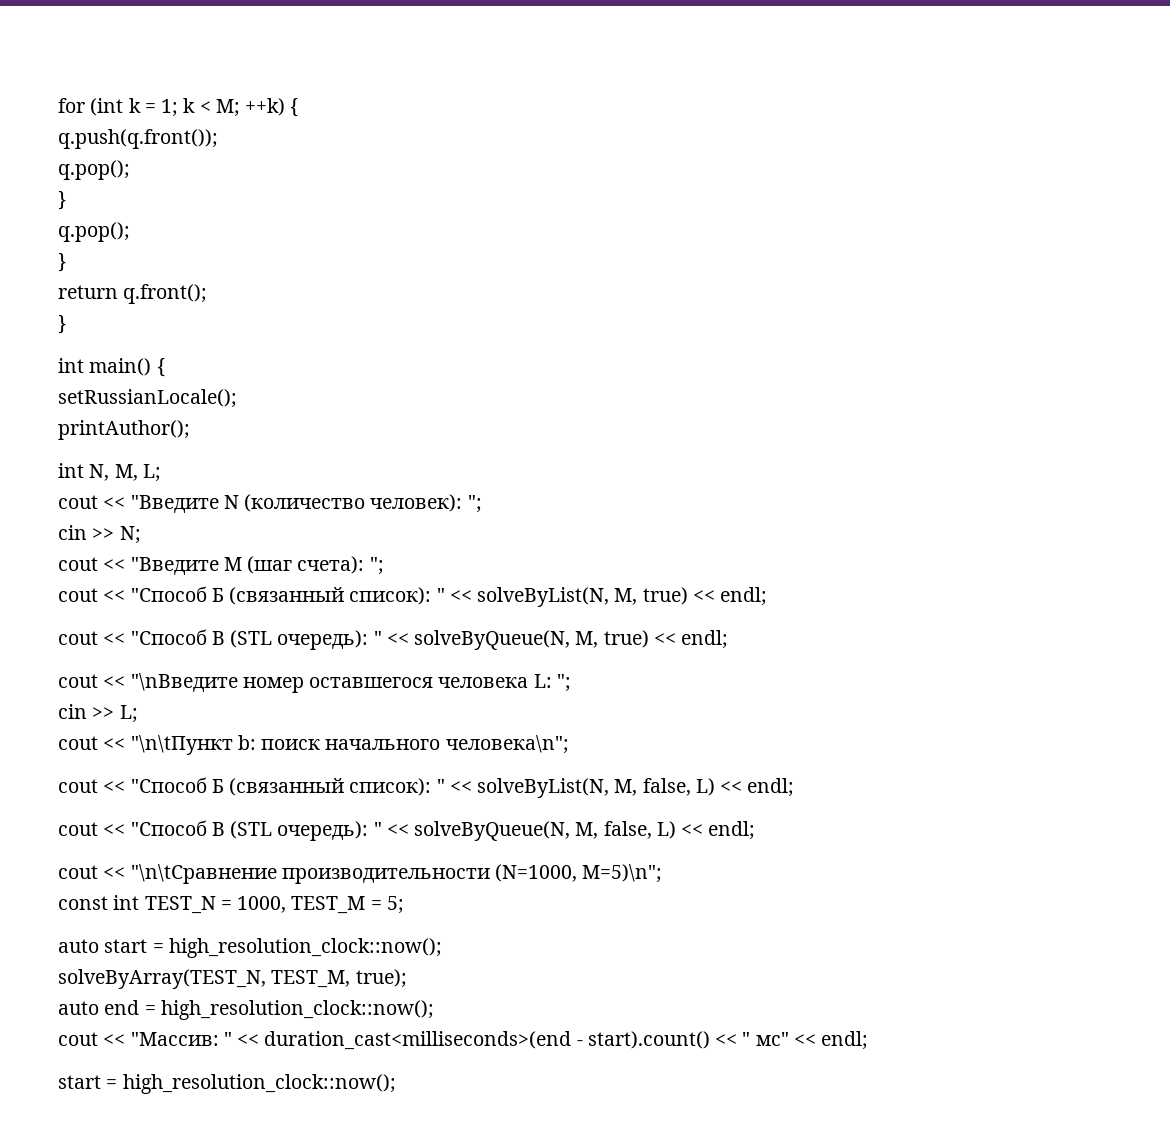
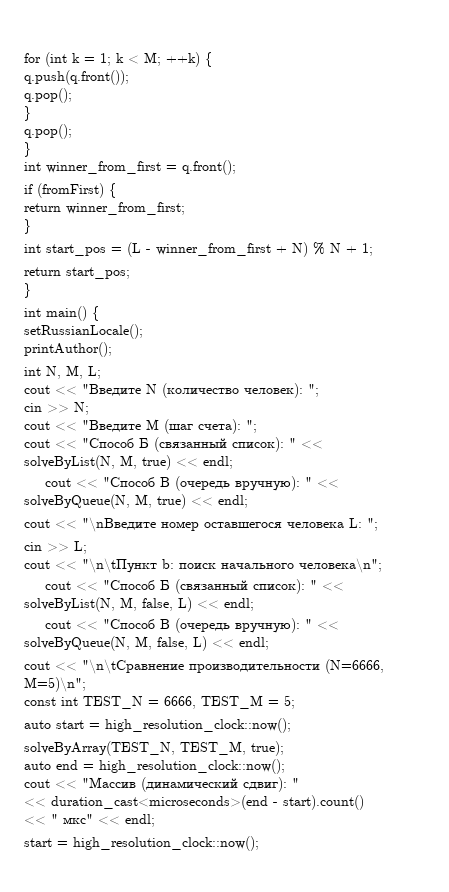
- return q.front();
+ int winner_from_first = q.front();
+ if (fromFirst) {
+ return winner_from_first;
+ }
+ int start_pos = (L - winner_from_first + N) % N + 1;
+ return start_pos;
- cout << "Способ В (STL очередь): " << solveByQueue(N, M, true) << endl;
+ cout << "Способ В (очередь вручную): " << solveByQueue(N, M, true) << endl;
- cout << "Способ В (STL очередь): " << solveByQueue(N, M, false, L) << endl;
+ cout << "Способ В (очередь вручную): " << solveByQueue(N, M, false, L) << endl;
- cout << "\n\tСравнение производительности (N=1000, M=5)\n";
+ cout << "\n\tСравнение производительности (N=6666, M=5)\n";
- const int TEST_N = 1000, TEST_M = 5;
+ const int TEST_N = 6666, TEST_M = 5;
- cout << "Массив: " << duration_cast<milliseconds>(end - start).count() << " мс" << endl;
+ cout << "Массив (динамический сдвиг): "
+ << duration_cast<microseconds>(end - start).count() << " мкс" << endl;

